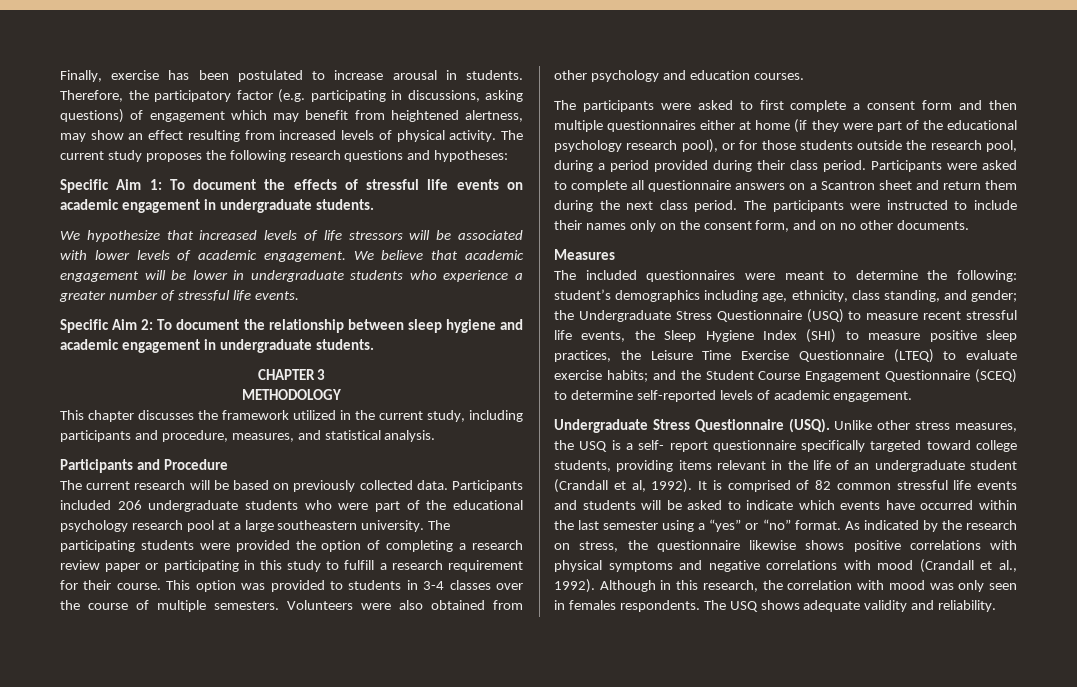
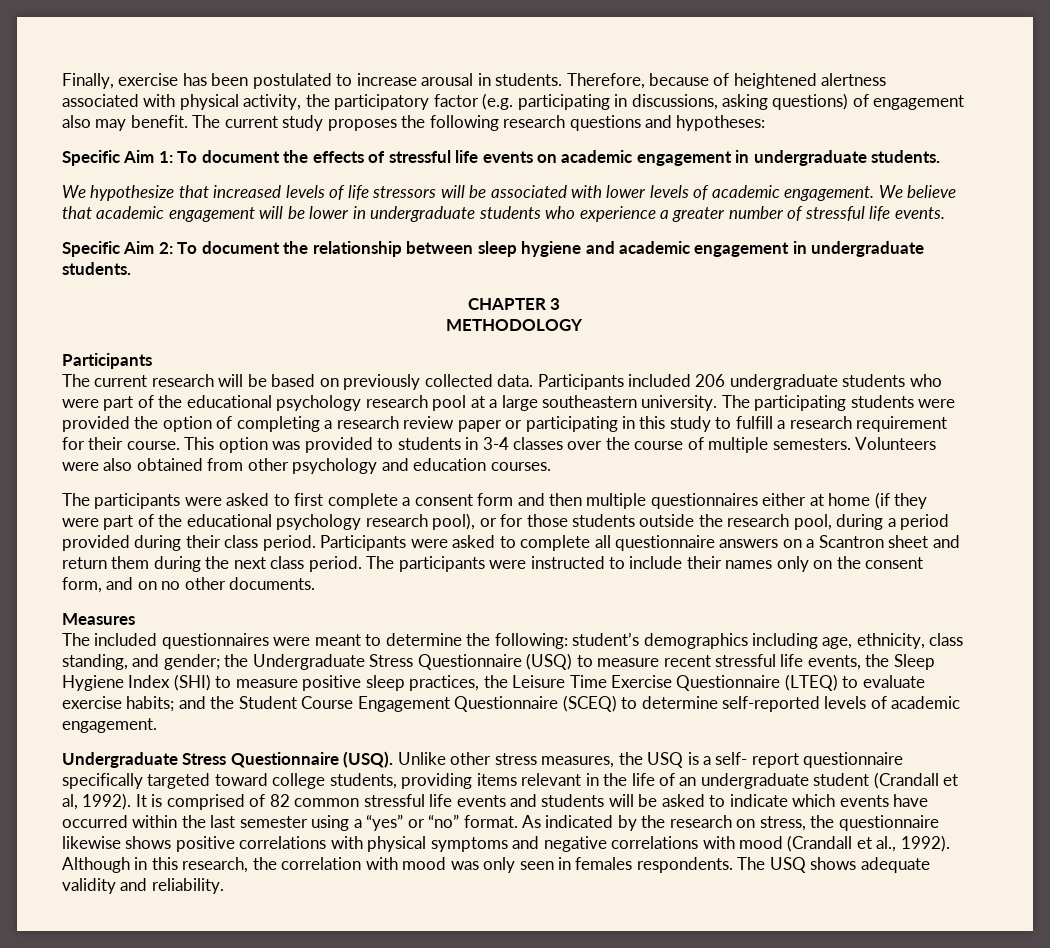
- Therefore, the participatory factor (e.g. participating in discussions, asking questions) of engagement which may benefit from heightened alertness, may show an effect resulting from increased levels of physical activity.
+ Therefore, because of heightened alertness associated with physical activity, the participatory factor (e.g. participating in discussions, asking questions) of engagement also may benefit.
  METHODOLOGY
- This chapter discusses the framework utilized in the current study, including participants and procedure, measures, and statistical analysis.
- Participants and Procedure
+ Participants

